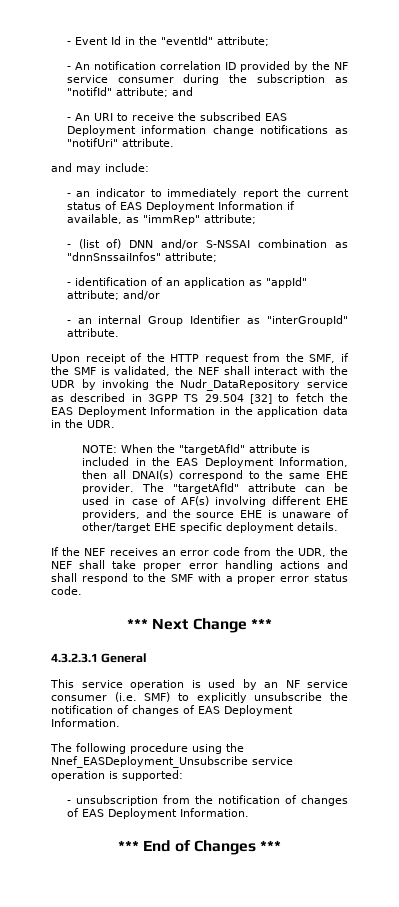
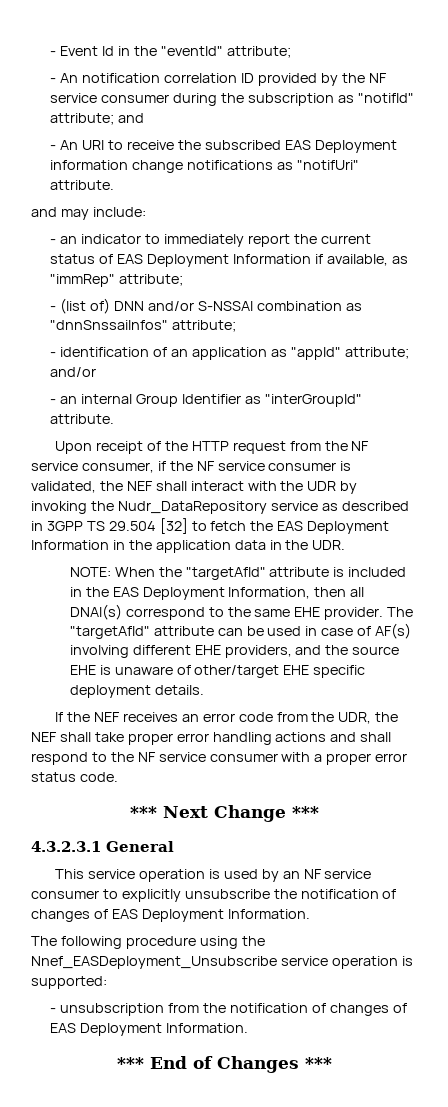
- Upon receipt of the HTTP request from the SMF, if the SMF is validated, the NEF shall interact with the UDR by invoking the Nudr_DataRepository service as described in 3GPP TS 29.504 [32] to fetch the EAS Deployment Information in the application data in the UDR.
+ Upon receipt of the HTTP request from the NF service consumer, if the NF service consumer is validated, the NEF shall interact with the UDR by invoking the Nudr_DataRepository service as described in 3GPP TS 29.504 [32] to fetch the EAS Deployment Information in the application data in the UDR.
- If the NEF receives an error code from the UDR, the NEF shall take proper error handling actions and shall respond to the SMF with a proper error status code.
+ If the NEF receives an error code from the UDR, the NEF shall take proper error handling actions and shall respond to the NF service consumer with a proper error status code.
- This service operation is used by an NF service consumer (i.e. SMF) to explicitly unsubscribe the notification of changes of EAS Deployment Information.
+ This service operation is used by an NF service consumer to explicitly unsubscribe the notification of changes of EAS Deployment Information.

